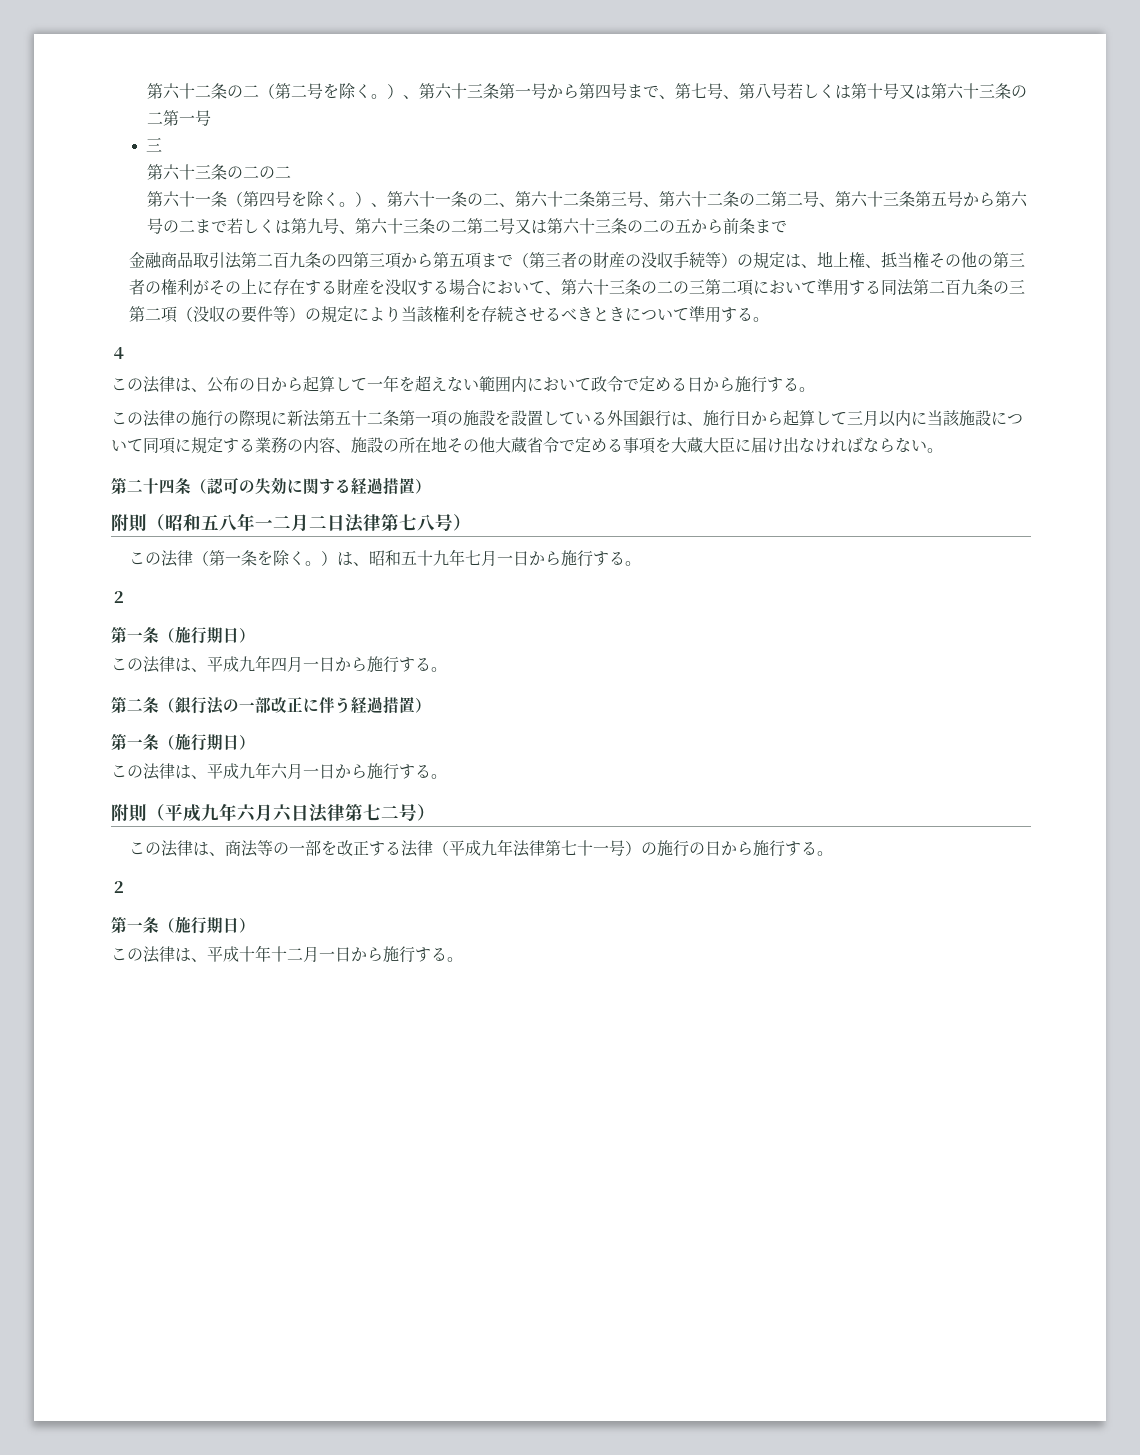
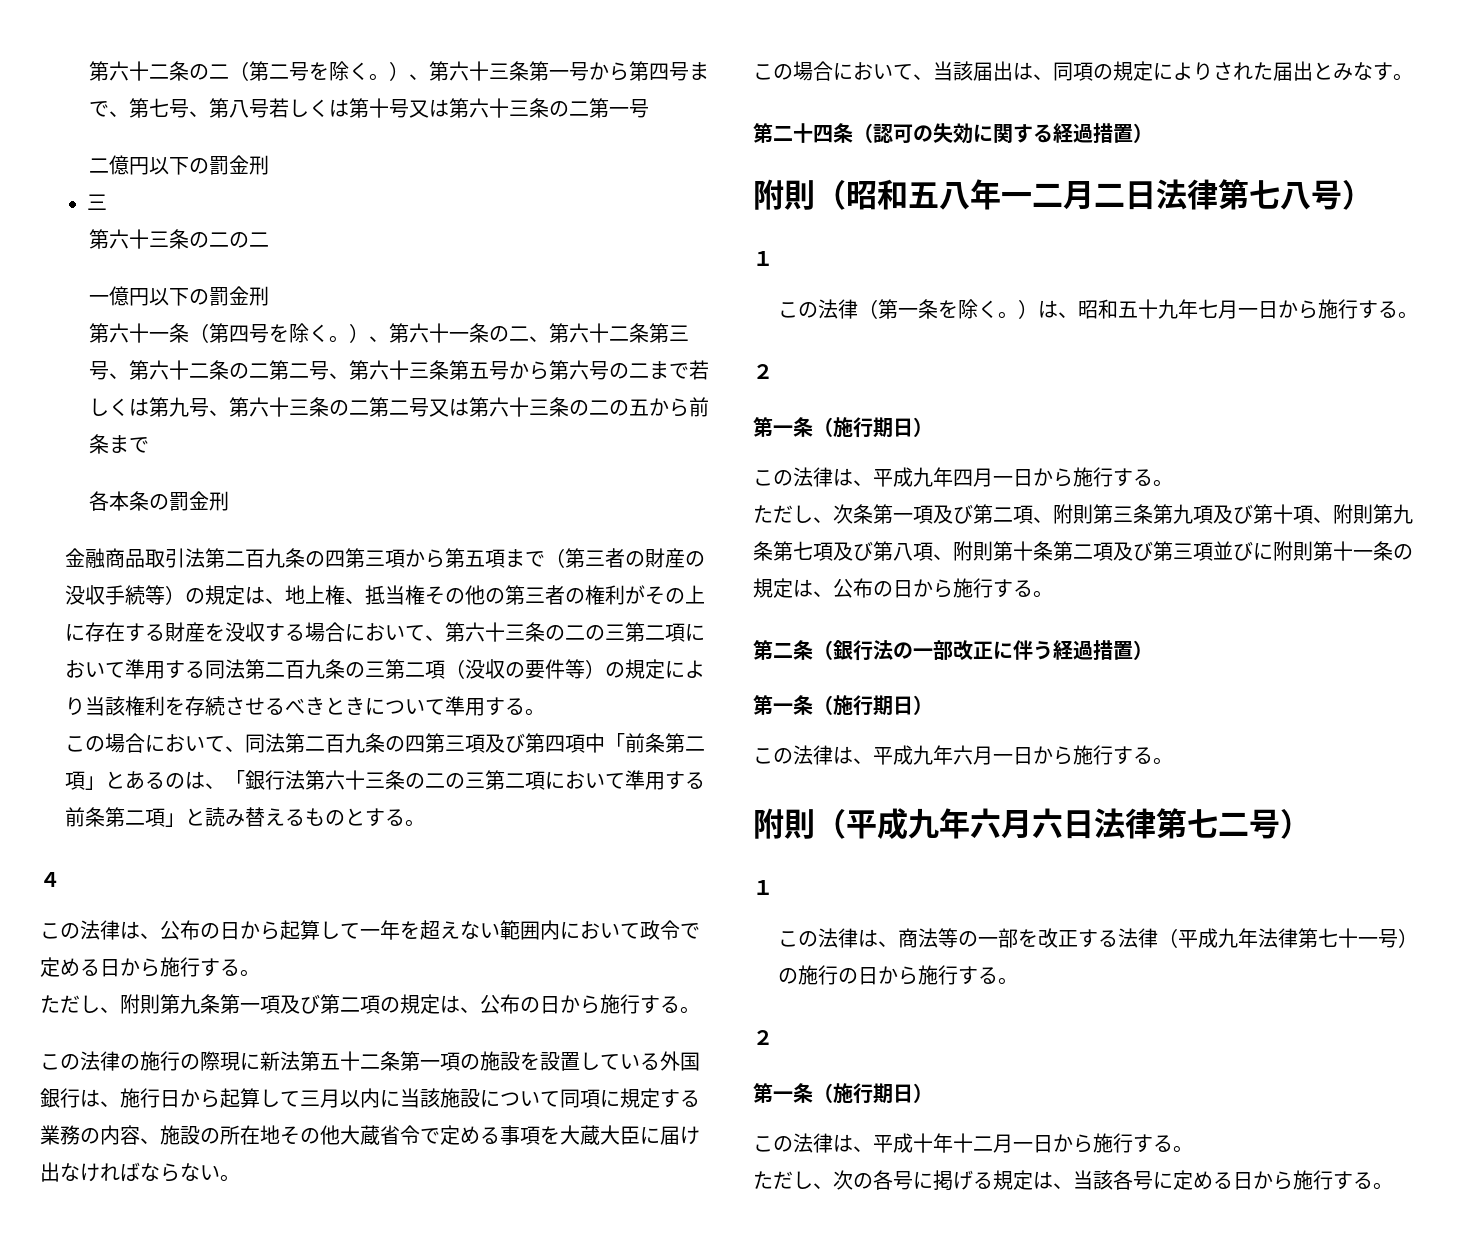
+ 二億円以下の罰金刑
+ 一億円以下の罰金刑
+ 各本条の罰金刑
+ この場合において、同法第二百九条の四第三項及び第四項中「前条第二項」とあるのは、「銀行法第六十三条の二の三第二項において準用する前条第二項」と読み替えるものとする。
+ ただし、附則第九条第一項及び第二項の規定は、公布の日から施行する。
+ この場合において、当該届出は、同項の規定によりされた届出とみなす。
  附則（昭和五八年一二月二日法律第七八号）
+ １
+ ただし、次条第一項及び第二項、附則第三条第九項及び第十項、附則第九条第七項及び第八項、附則第十条第二項及び第三項並びに附則第十一条の規定は、公布の日から施行する。
  附則（平成九年六月六日法律第七二号）
+ １
+ ただし、次の各号に掲げる規定は、当該各号に定める日から施行する。

